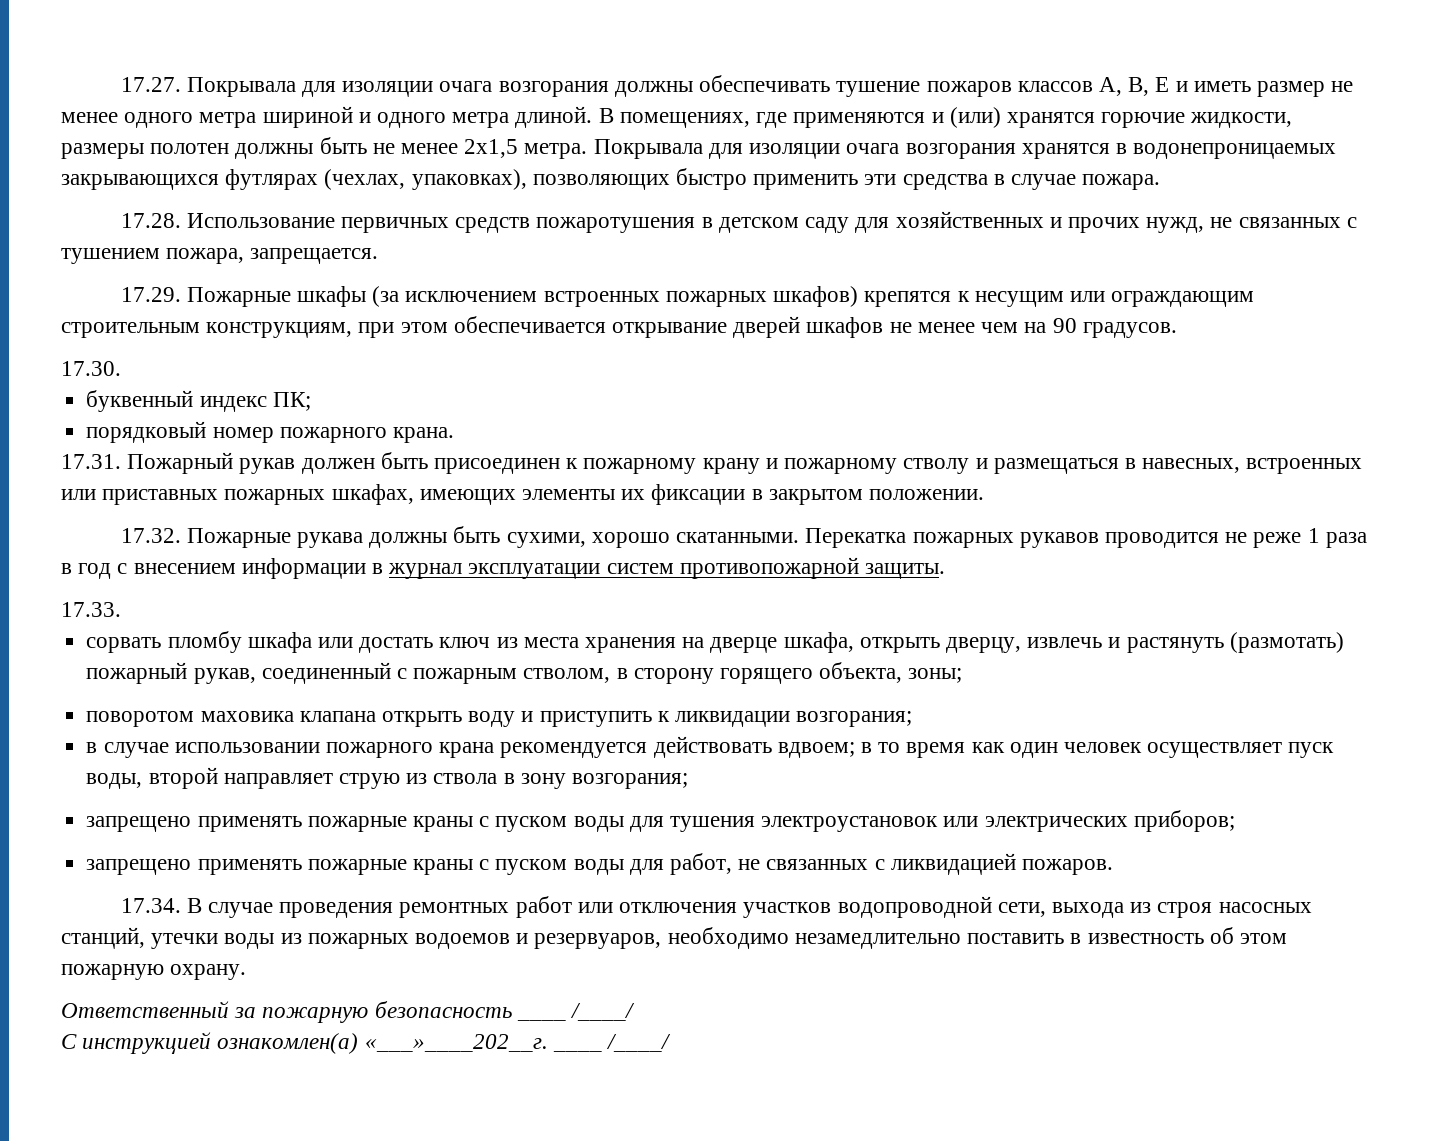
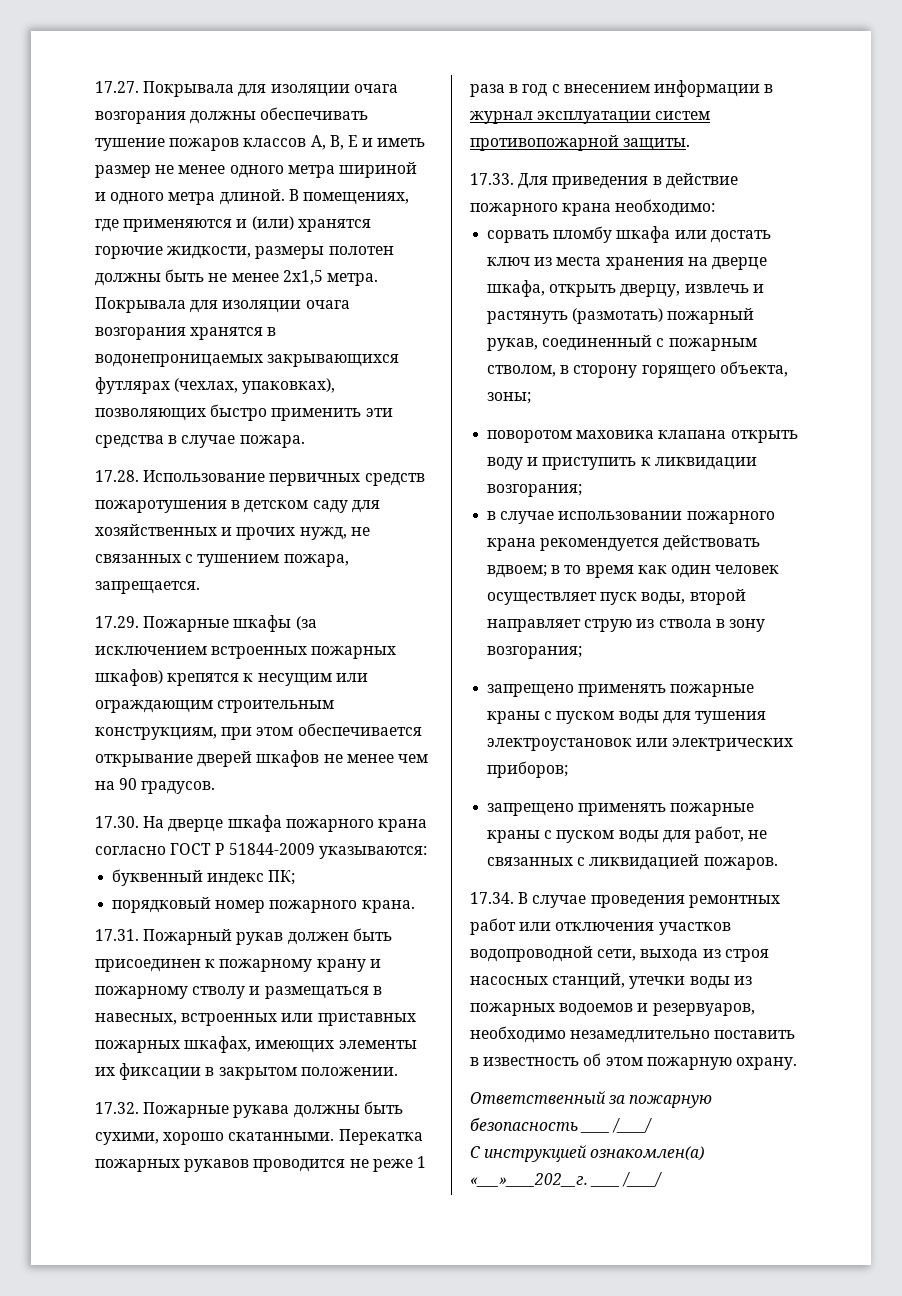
- 17.30.
+ 17.30. На дверце шкафа пожарного крана согласно ГОСТ Р 51844-2009 указываются:
- 17.33.
+ 17.33. Для приведения в действие пожарного крана необходимо:

